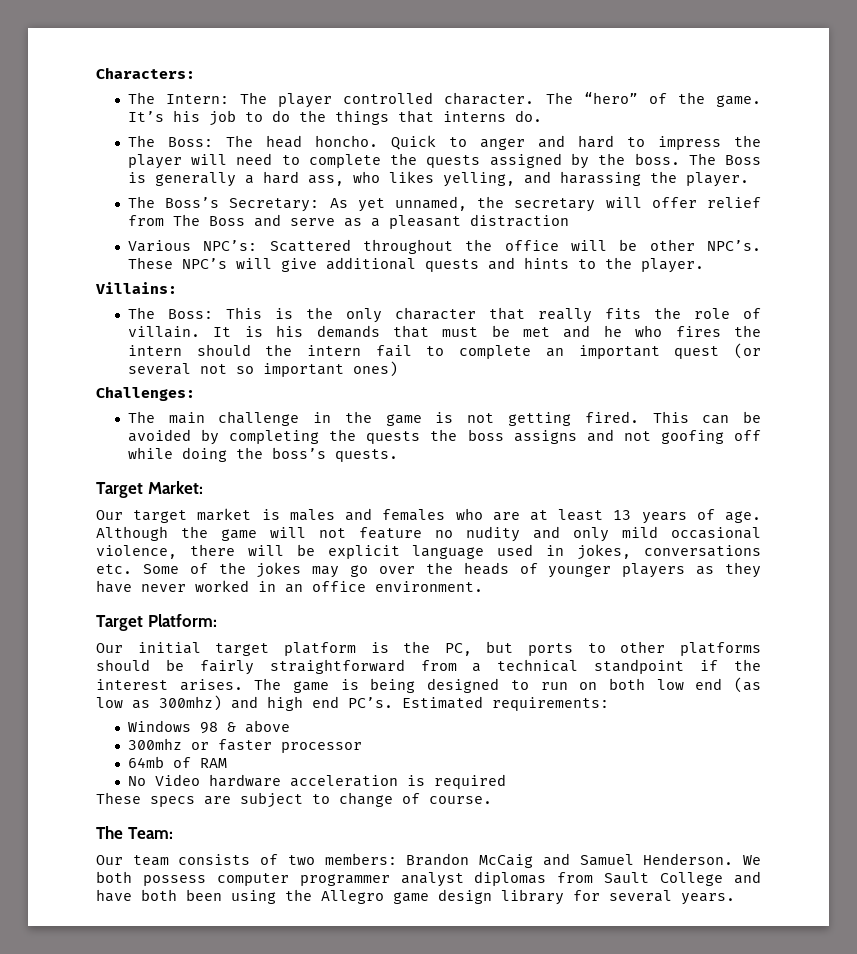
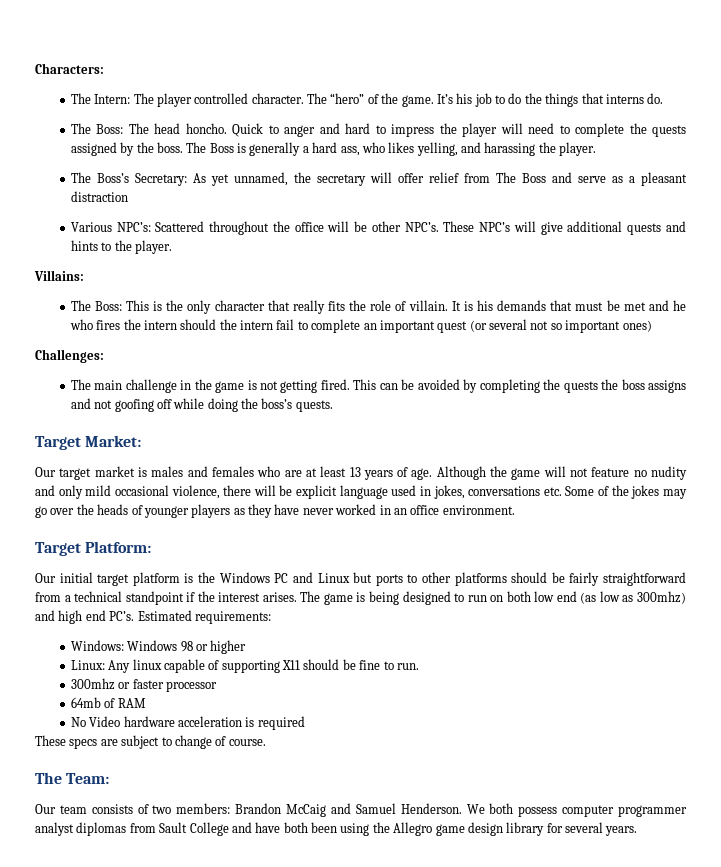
- Our initial target platform is the PC, but ports to other platforms should be fairly straightforward from a technical standpoint if the interest arises.
+ Our initial target platform is the Windows PC and Linux but ports to other platforms should be fairly straightforward from a technical standpoint if the interest arises.
- Windows 98 & above
+ Windows: Windows 98 or higher
+ Linux: Any linux capable of supporting X11 should be fine to run.

